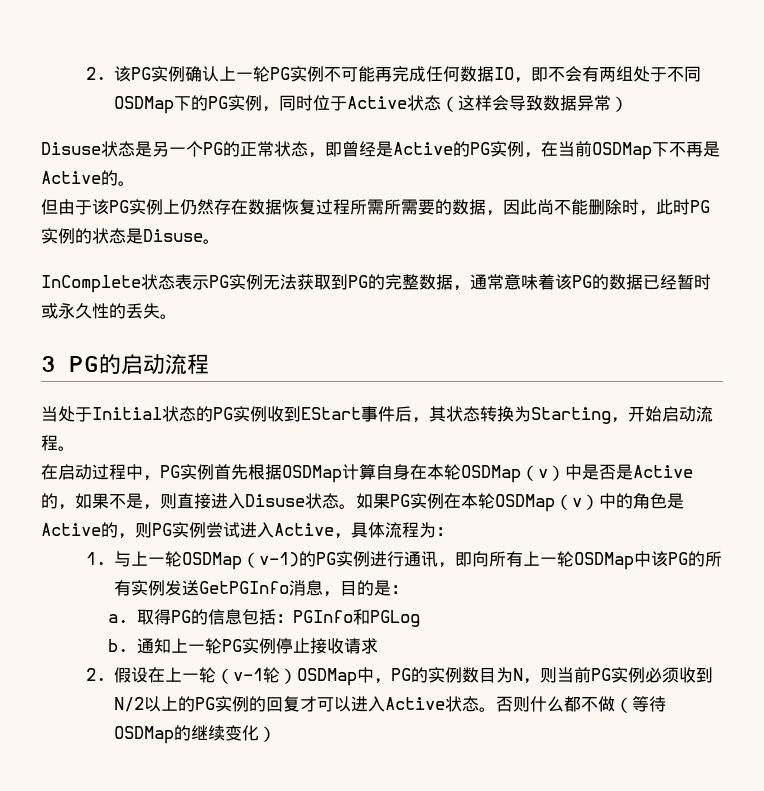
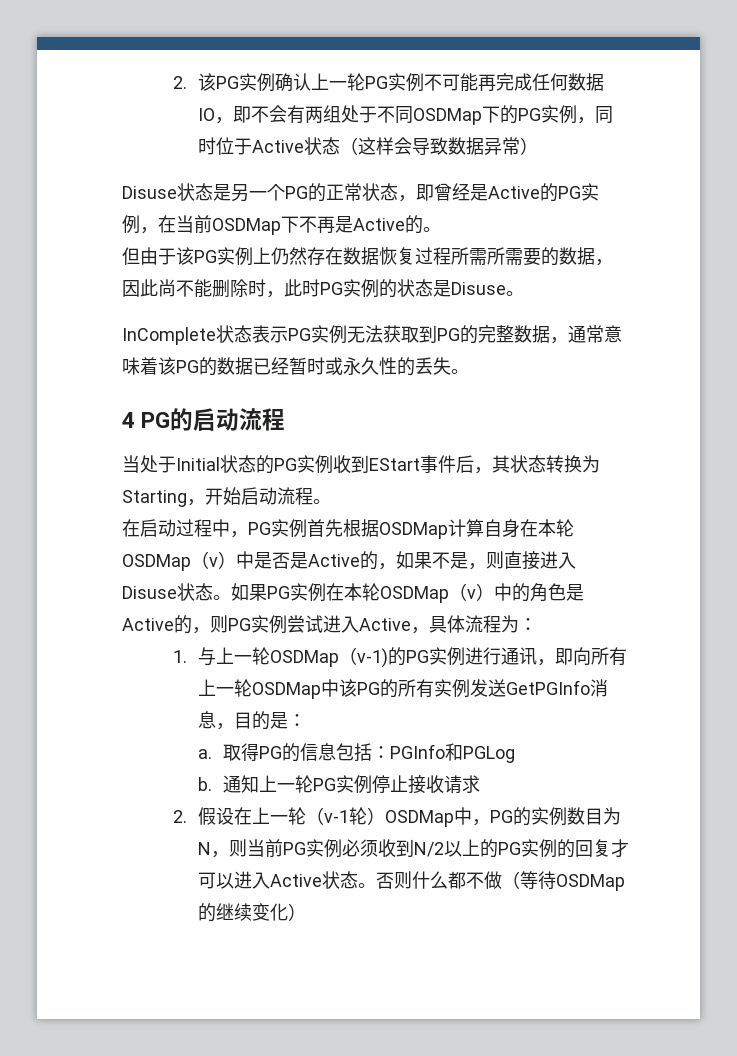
- 3 PG的启动流程
+ 4 PG的启动流程

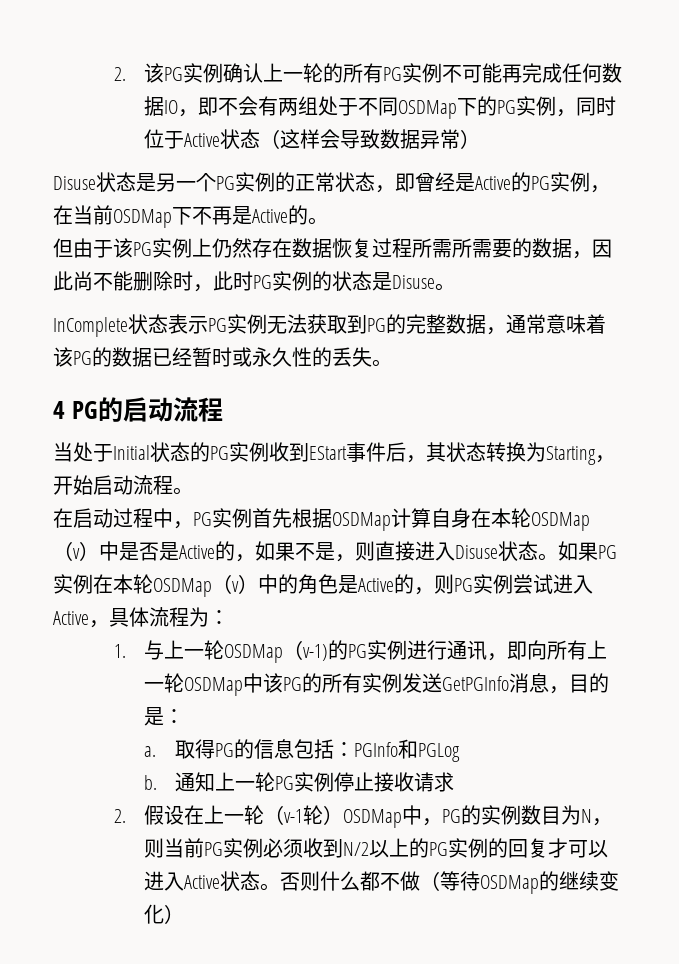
- 2.该PG实例确认上一轮PG实例不可能再完成任何数据IO，即不会有两组处于不同OSDMap下的PG实例，同时位于Active状态（这样会导致数据异常）
+ 2.该PG实例确认上一轮的所有PG实例不可能再完成任何数据IO，即不会有两组处于不同OSDMap下的PG实例，同时位于Active状态（这样会导致数据异常）
- Disuse状态是另一个PG的正常状态，即曾经是Active的PG实例，在当前OSDMap下不再是Active的。
+ Disuse状态是另一个PG实例的正常状态，即曾经是Active的PG实例，在当前OSDMap下不再是Active的。

